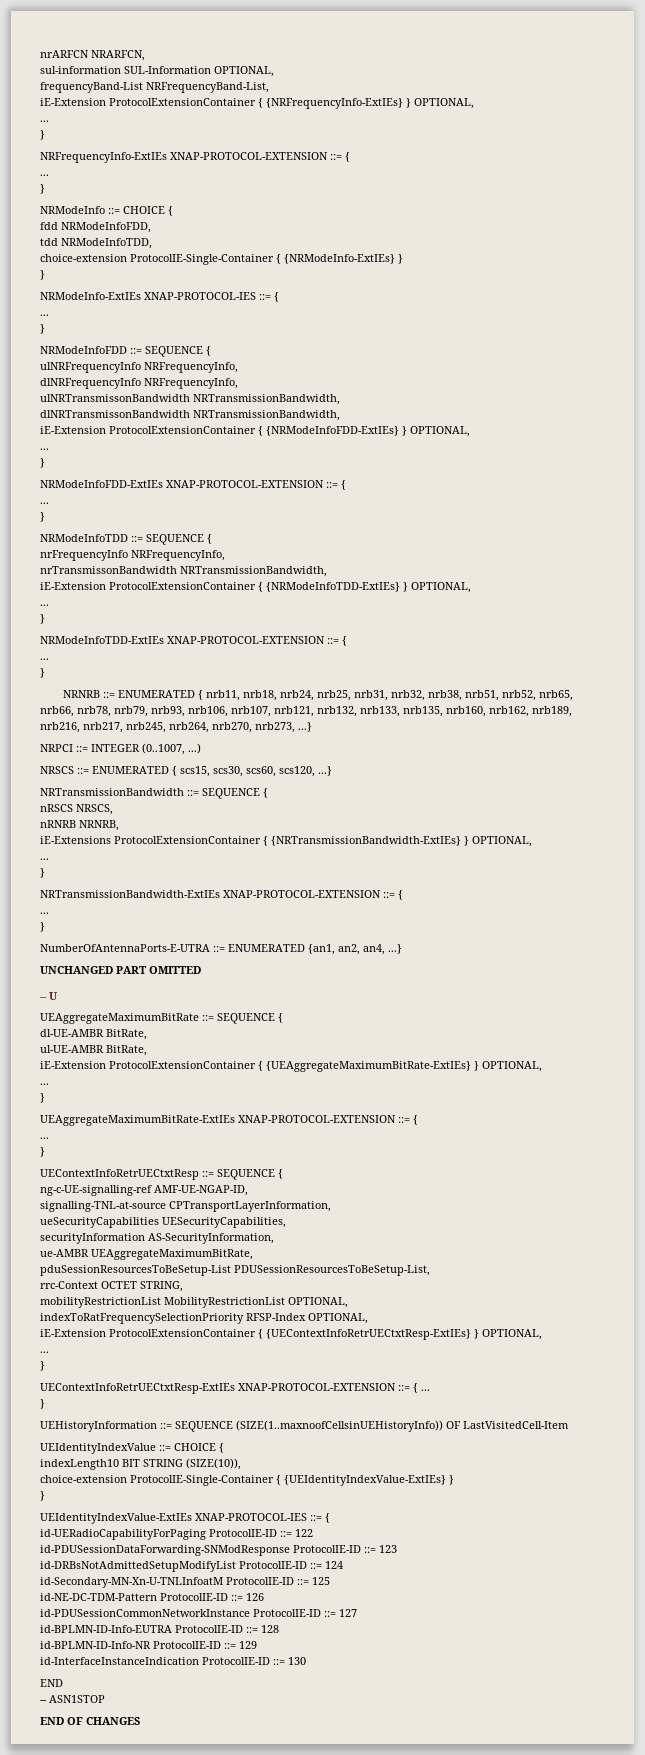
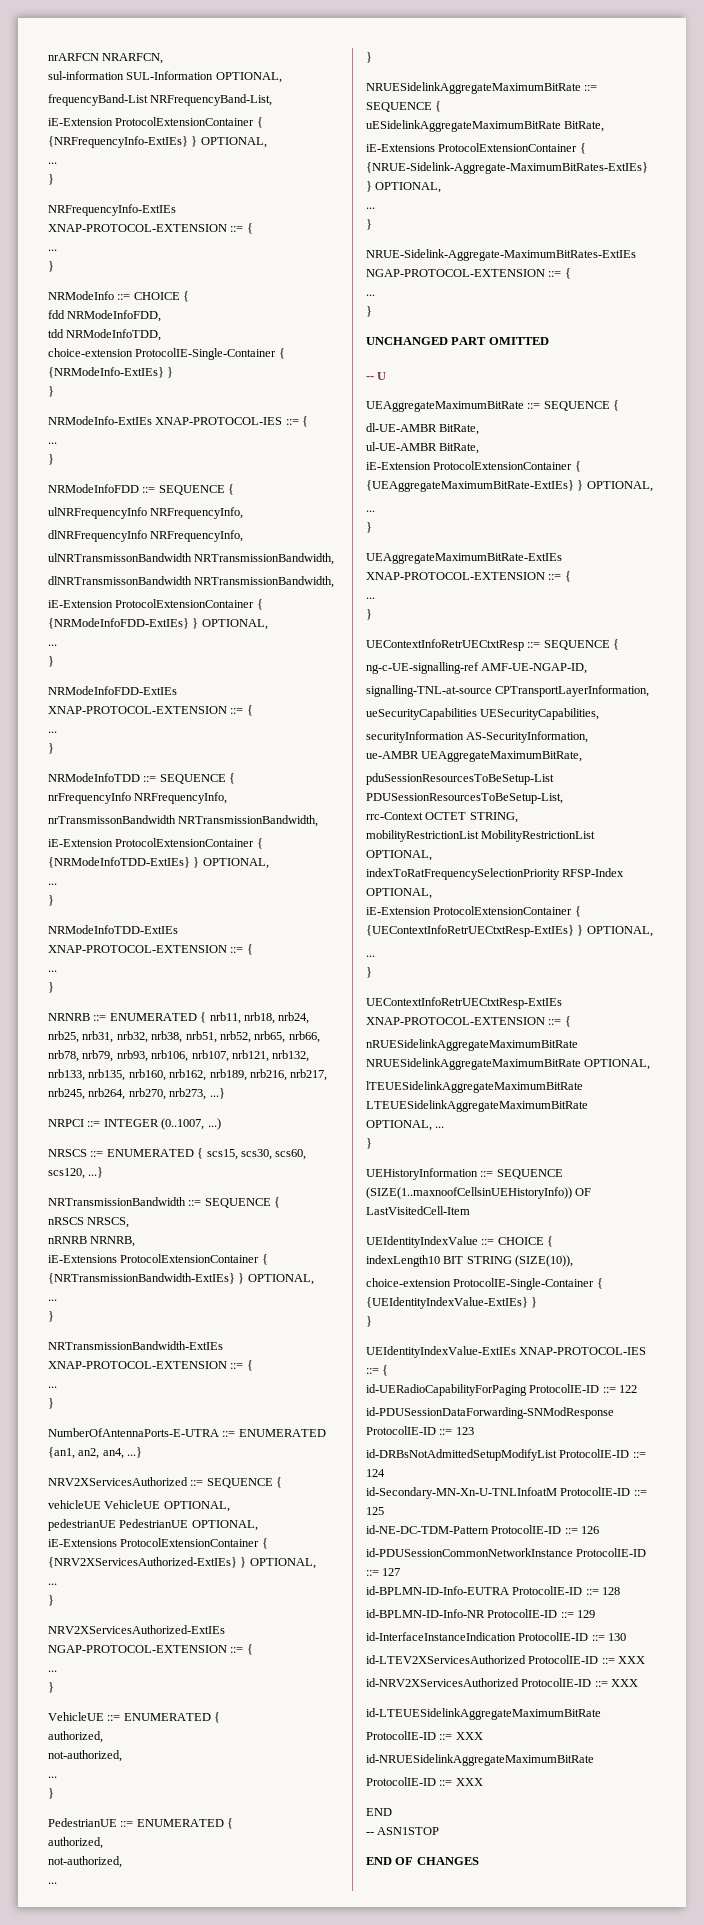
+ NRV2XServicesAuthorized ::= SEQUENCE {
+ vehicleUE VehicleUE OPTIONAL,
+ pedestrianUE PedestrianUE OPTIONAL,
+ iE-Extensions ProtocolExtensionContainer { {NRV2XServicesAuthorized-ExtIEs} } OPTIONAL,
+ ...
+ }
+ NRV2XServicesAuthorized-ExtIEs NGAP-PROTOCOL-EXTENSION ::= {
+ ...
+ }
+ VehicleUE ::= ENUMERATED {
+ authorized,
+ not-authorized,
+ ...
+ }
+ PedestrianUE ::= ENUMERATED {
+ authorized,
+ not-authorized,
+ ...
+ }
+ NRUESidelinkAggregateMaximumBitRate ::= SEQUENCE {
+ uESidelinkAggregateMaximumBitRate BitRate,
+ iE-Extensions ProtocolExtensionContainer { {NRUE-Sidelink-Aggregate-MaximumBitRates-ExtIEs} } OPTIONAL,
+ ...
+ }
+ NRUE-Sidelink-Aggregate-MaximumBitRates-ExtIEs NGAP-PROTOCOL-EXTENSION ::= {
+ ...
+ }
- UEContextInfoRetrUECtxtResp-ExtIEs XNAP-PROTOCOL-EXTENSION ::= { ...
+ UEContextInfoRetrUECtxtResp-ExtIEs XNAP-PROTOCOL-EXTENSION ::= {
+ nRUESidelinkAggregateMaximumBitRate NRUESidelinkAggregateMaximumBitRate OPTIONAL,
+ lTEUESidelinkAggregateMaximumBitRate LTEUESidelinkAggregateMaximumBitRate OPTIONAL, ...
+ id-LTEV2XServicesAuthorized ProtocolIE-ID ::= XXX
+ id-NRV2XServicesAuthorized ProtocolIE-ID ::= XXX
+ id-LTEUESidelinkAggregateMaximumBitRate
+ ProtocolIE-ID ::= XXX
+ id-NRUESidelinkAggregateMaximumBitRate
+ ProtocolIE-ID ::= XXX

